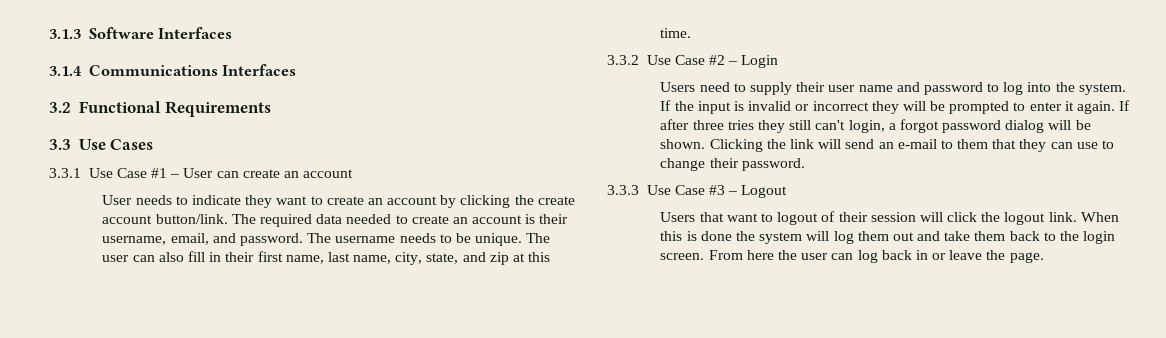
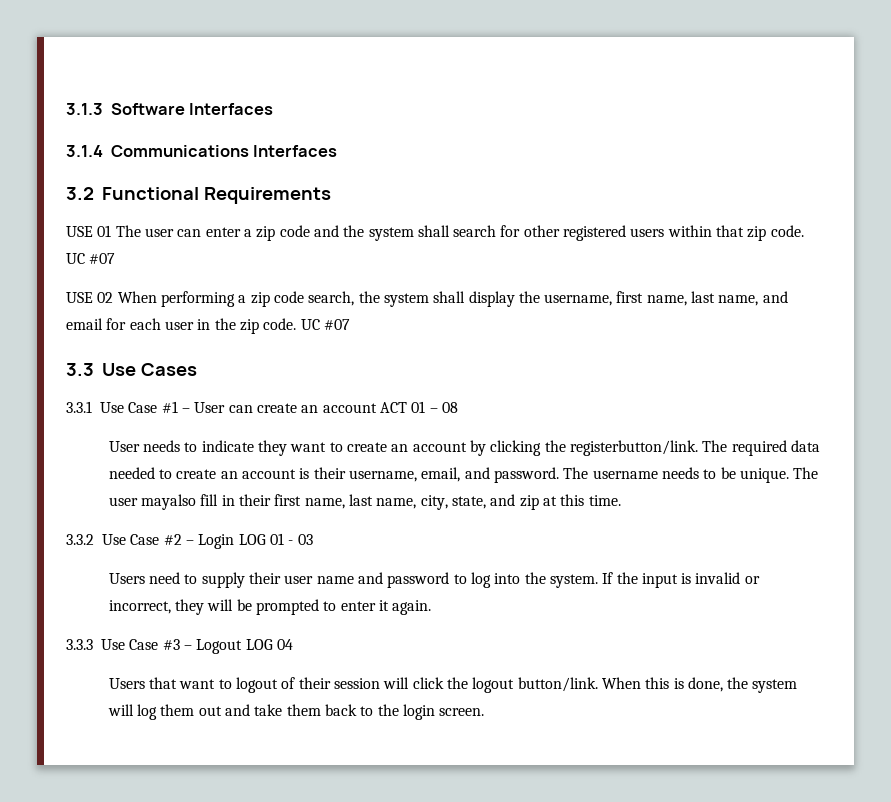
+ USE 01 The user can enter a zip code and the system shall search for other registered users within that zip code. UC #07
+ USE 02 When performing a zip code search, the system shall display the username, first name, last name, and email for each user in the zip code. UC #07
- 3.3.1 Use Case #1 – User can create an account
+ 3.3.1 Use Case #1 – User can create an account ACT 01 – 08
- User needs to indicate they want to create an account by clicking the create account button/link.
+ User needs to indicate they want to create an account by clicking the registerbutton/link.
- The user can also fill in their first name, last name, city, state, and zip at this time.
+ The user mayalso fill in their first name, last name, city, state, and zip at this time.
- 3.3.2 Use Case #2 – Login
+ 3.3.2 Use Case #2 – Login LOG 01 - 03
- If the input is invalid or incorrect they will be prompted to enter it again. If after three tries they still can't login, a forgot password dialog will be shown. Clicking the link will send an e-mail to them that they can use to change their password.
+ If the input is invalid or incorrect, they will be prompted to enter it again.
- 3.3.3 Use Case #3 – Logout
+ 3.3.3 Use Case #3 – Logout LOG 04
- Users that want to logout of their session will click the logout link.
+ Users that want to logout of their session will click the logout button/link.
- When this is done the system will log them out and take them back to the login screen. From here the user can log back in or leave the page.
+ When this is done, the system will log them out and take them back to the login screen.

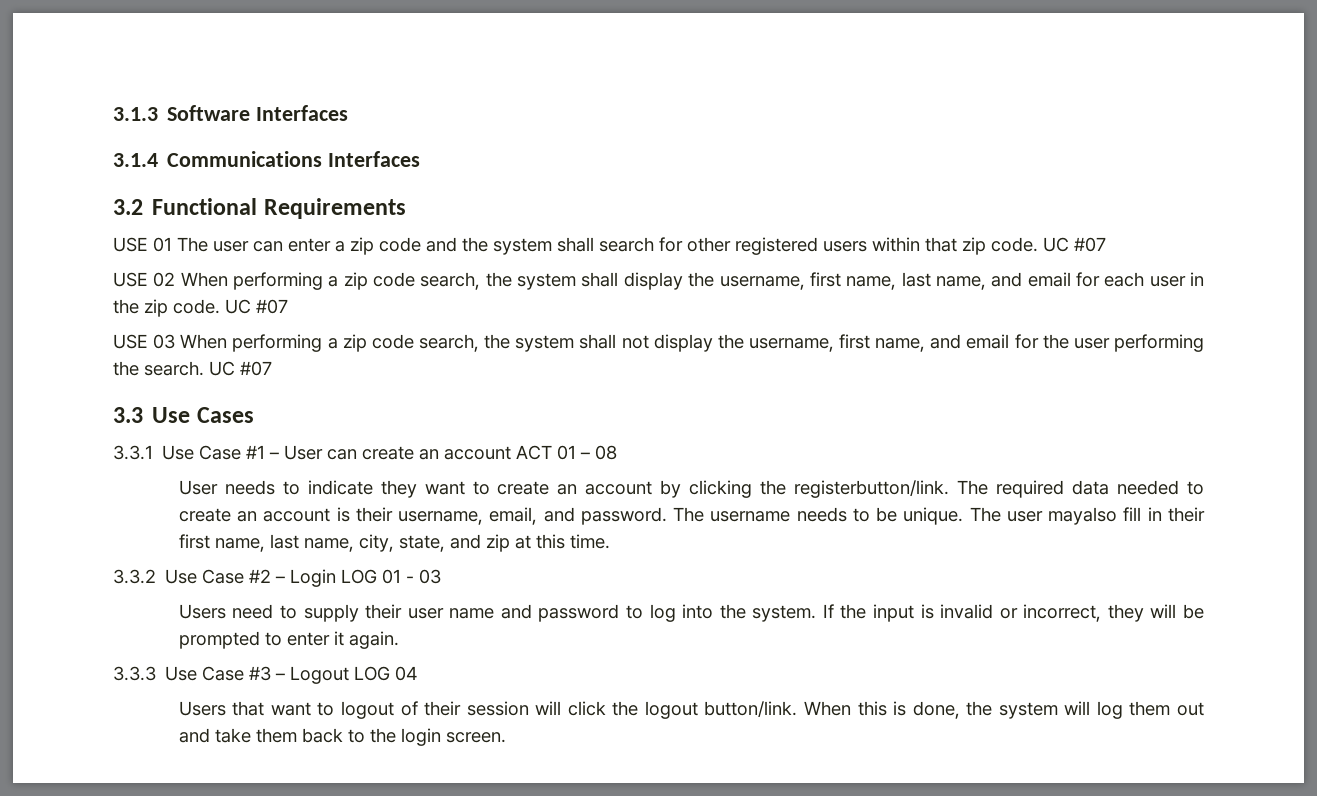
+ USE 03 When performing a zip code search, the system shall not display the username, first name, and email for the user performing the search. UC #07

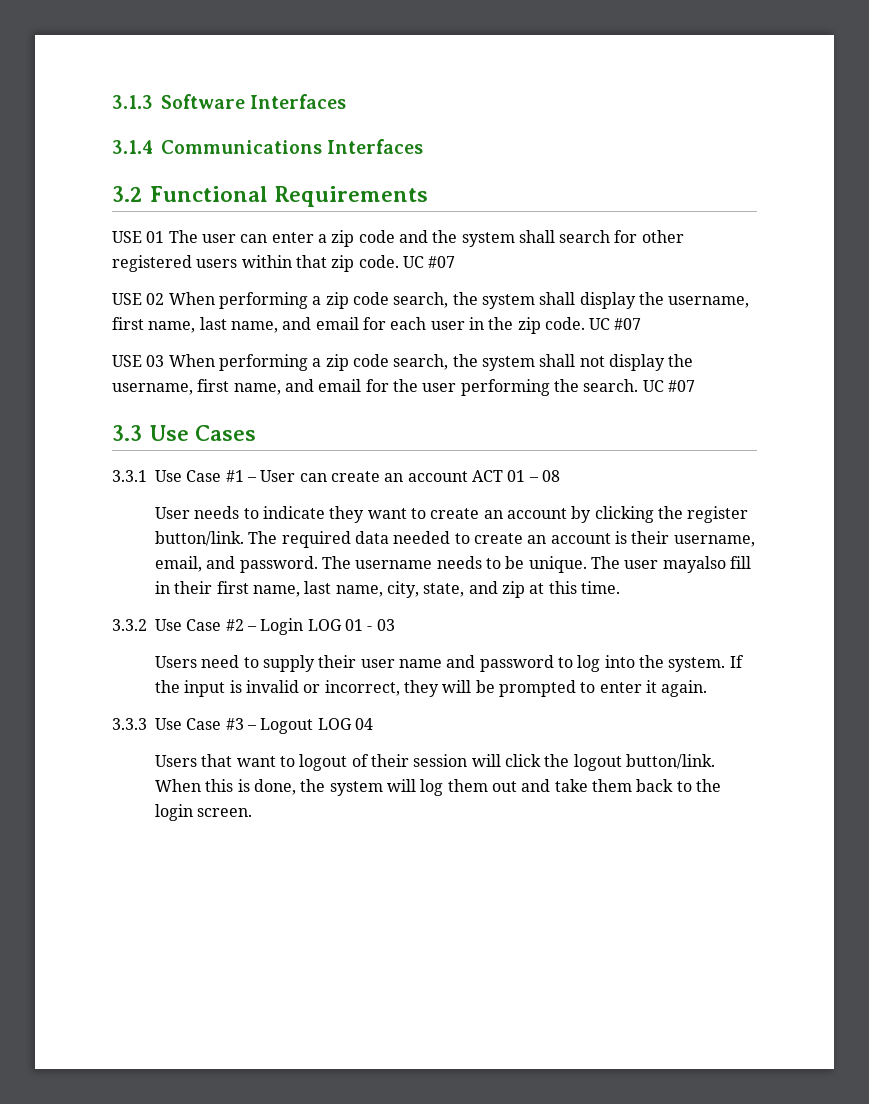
- User needs to indicate they want to create an account by clicking the registerbutton/link.
+ User needs to indicate they want to create an account by clicking the register button/link.

